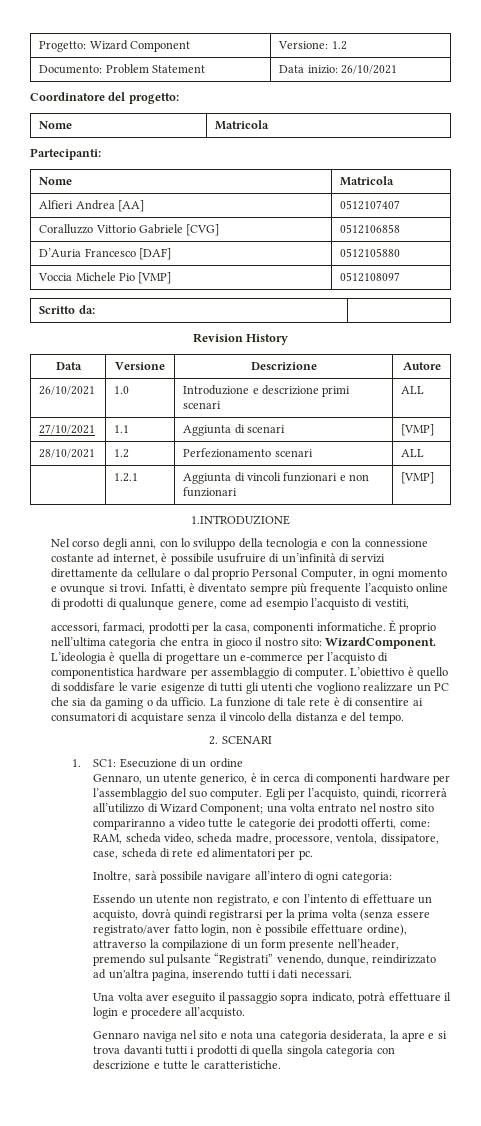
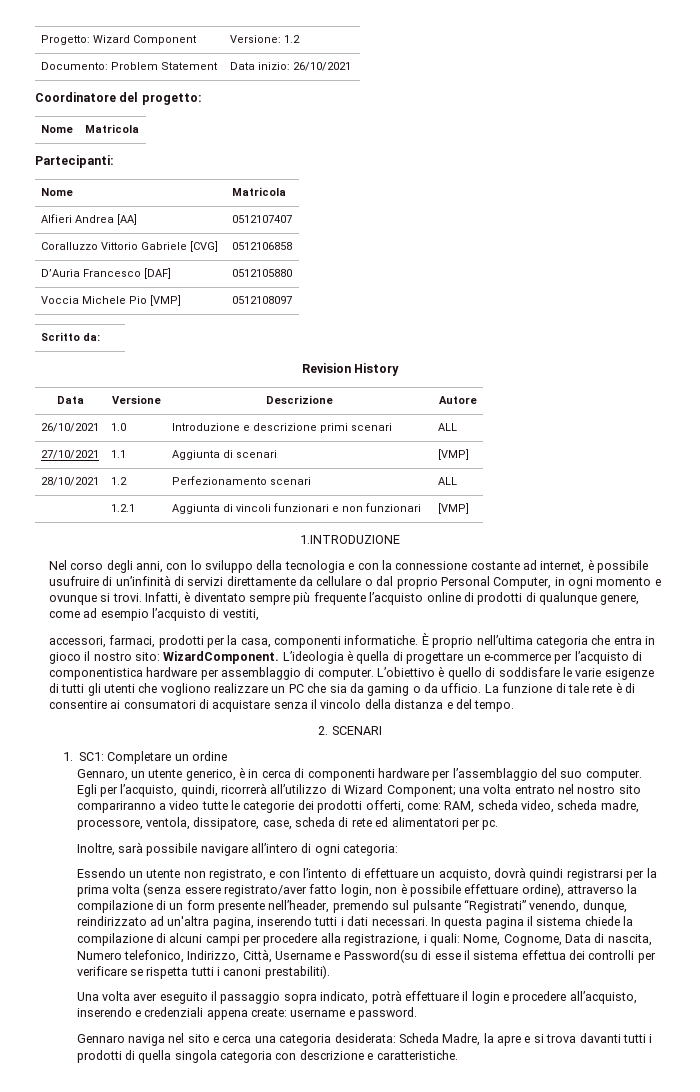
- 1. SC1: Esecuzione di un ordine
+ 1. SC1: Completare un ordine
+ In questa pagina il sistema chiede la compilazione di alcuni campi per procedere alla registrazione, i quali: Nome, Cognome, Data di nascita, Numero telefonico, Indirizzo, Città, Username e Password(su di esse il sistema effettua dei controlli per verificare se rispetta tutti i canoni prestabiliti).
- Una volta aver eseguito il passaggio sopra indicato, potrà effettuare il login e procedere all’acquisto.
+ Una volta aver eseguito il passaggio sopra indicato, potrà effettuare il login e procedere all’acquisto, inserendo e credenziali appena create: username e password.
- Gennaro naviga nel sito e nota una categoria desiderata, la apre e si trova davanti tutti i prodotti di quella singola categoria con descrizione e tutte le caratteristiche.
+ Gennaro naviga nel sito e cerca una categoria desiderata: Scheda Madre, la apre e si trova davanti tutti i prodotti di quella singola categoria con descrizione e caratteristiche.

